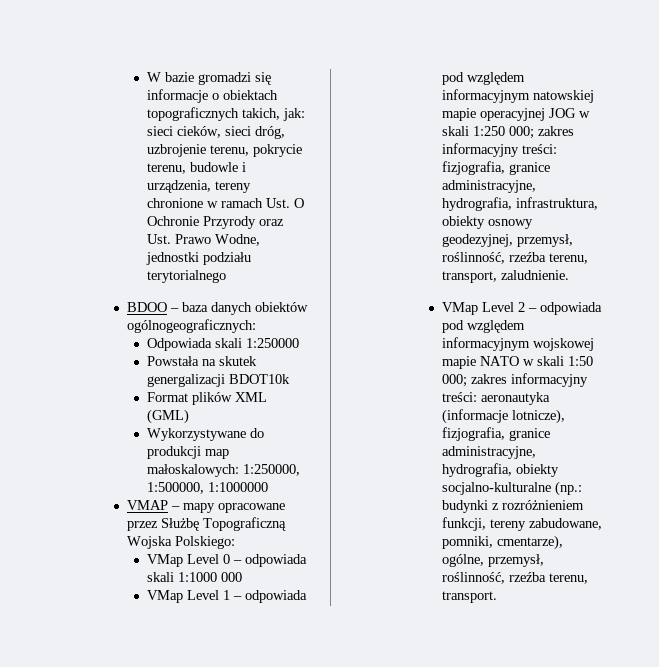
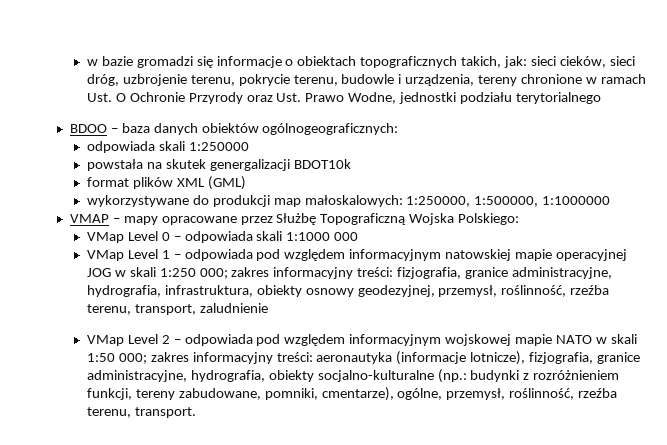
- W bazie gromadzi się informacje o obiektach topograficznych takich, jak: sieci cieków, sieci dróg, uzbrojenie terenu, pokrycie terenu, budowle i urządzenia, tereny chronione w ramach Ust. O Ochronie Przyrody oraz Ust. Prawo Wodne, jednostki podziału terytorialnego
+ w bazie gromadzi się informacje o obiektach topograficznych takich, jak: sieci cieków, sieci dróg, uzbrojenie terenu, pokrycie terenu, budowle i urządzenia, tereny chronione w ramach Ust. O Ochronie Przyrody oraz Ust. Prawo Wodne, jednostki podziału terytorialnego
- Odpowiada skali 1:250000
+ odpowiada skali 1:250000
- Powstała na skutek genergalizacji BDOT10k
+ powstała na skutek genergalizacji BDOT10k
- Format plików XML (GML)
+ format plików XML (GML)
- Wykorzystywane do produkcji map małoskalowych: 1:250000, 1:500000, 1:1000000
+ wykorzystywane do produkcji map małoskalowych: 1:250000, 1:500000, 1:1000000
- VMap Level 1 – odpowiada pod względem informacyjnym natowskiej mapie operacyjnej JOG w skali 1:250 000; zakres informacyjny treści: fizjografia, granice administracyjne, hydrografia, infrastruktura, obiekty osnowy geodezyjnej, przemysł, roślinność, rzeźba terenu, transport, zaludnienie.
+ VMap Level 1 – odpowiada pod względem informacyjnym natowskiej mapie operacyjnej JOG w skali 1:250 000; zakres informacyjny treści: fizjografia, granice administracyjne, hydrografia, infrastruktura, obiekty osnowy geodezyjnej, przemysł, roślinność, rzeźba terenu, transport, zaludnienie

